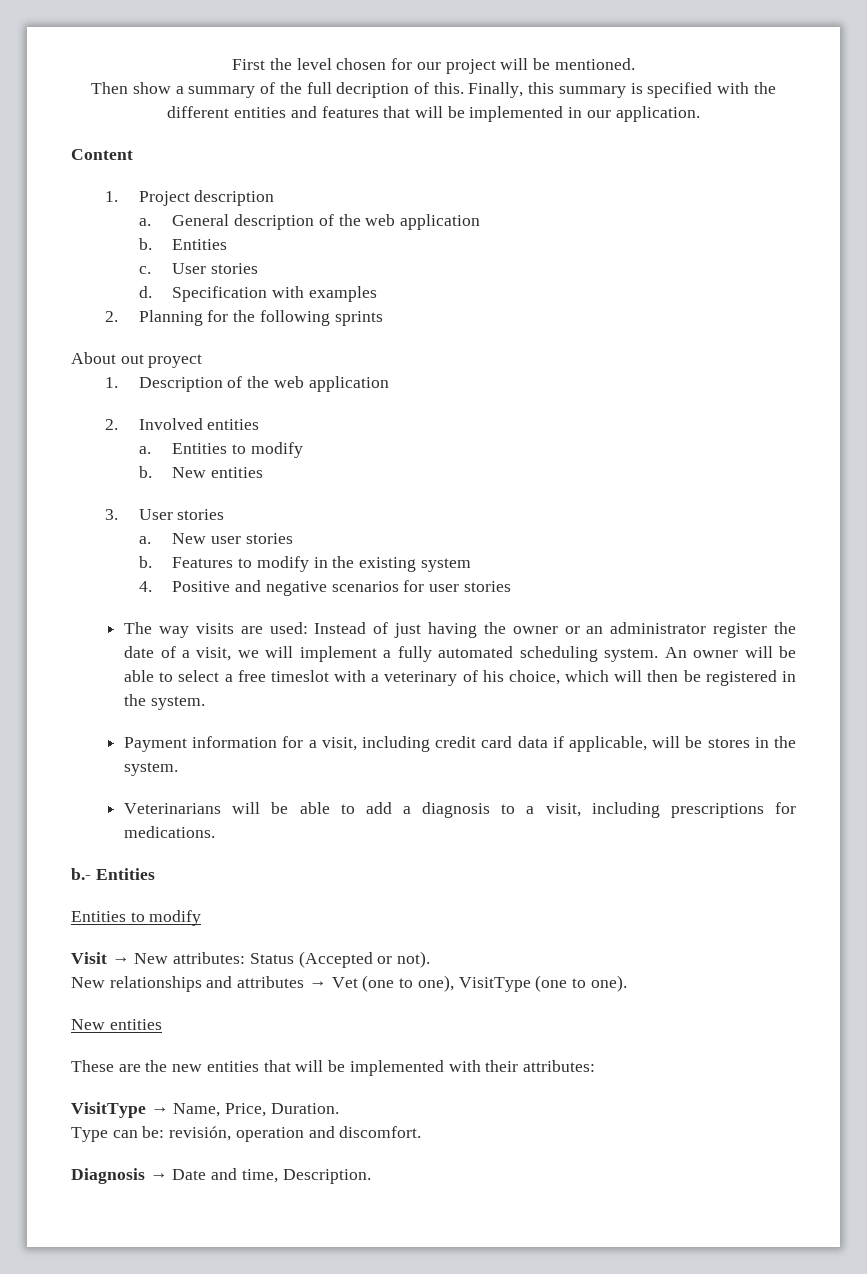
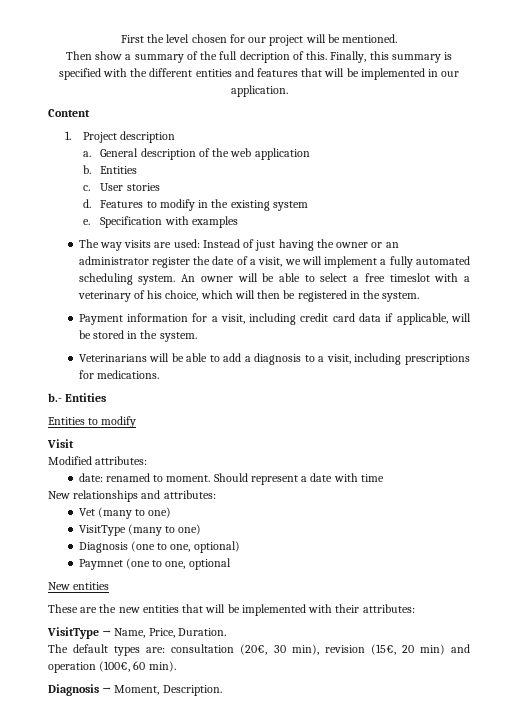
- Specification with examples
- 2. Planning for the following sprints
- About out proyect
- 1. Description of the web application
- 2. Involved entities
- a. Entities to modify
- b. New entities
- 3. User stories
- a. New user stories
- b.
- 4. Positive and negative scenarios for user stories
+ e. Specification with examples
- Payment information for a visit, including credit card data if applicable, will be stores in the system.
+ Payment information for a visit, including credit card data if applicable, will be stored in the system.
- Visit → New attributes: Status (Accepted or not).
- New relationships and attributes → Vet (one to one), VisitType (one to one).
+ Visit
+ Modified attributes:
+ date: renamed to moment. Should represent a date with time
+ New relationships and attributes:
+ Vet (many to one)
+ VisitType (many to one)
+ Diagnosis (one to one, optional)
+ Paymnet (one to one, optional
- Type can be: revisión, operation and discomfort.
+ The default types are: consultation (20€, 30 min), revision (15€, 20 min) and operation (100€, 60 min).
- Diagnosis → Date and time, Description.
+ Diagnosis → Moment, Description.

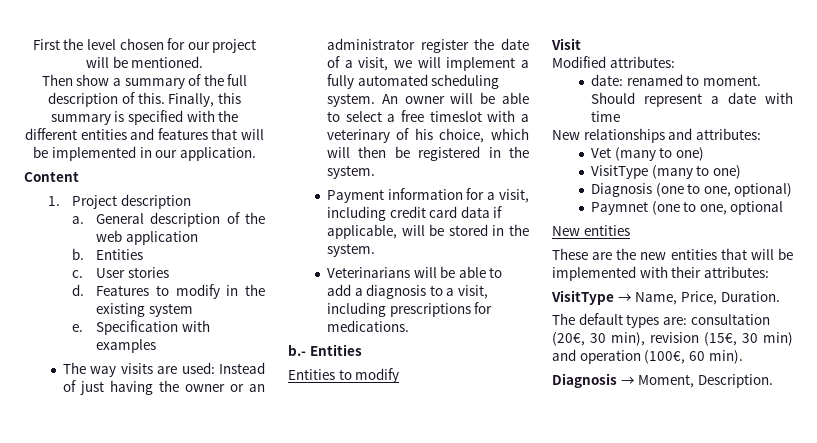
- Then show a summary of the full decription of this.
+ Then show a summary of the full description of this.
- The default types are: consultation (20€, 30 min), revision (15€, 20 min) and operation (100€, 60 min).
+ The default types are: consultation (20€, 30 min), revision (15€, 30 min) and operation (100€, 60 min).

